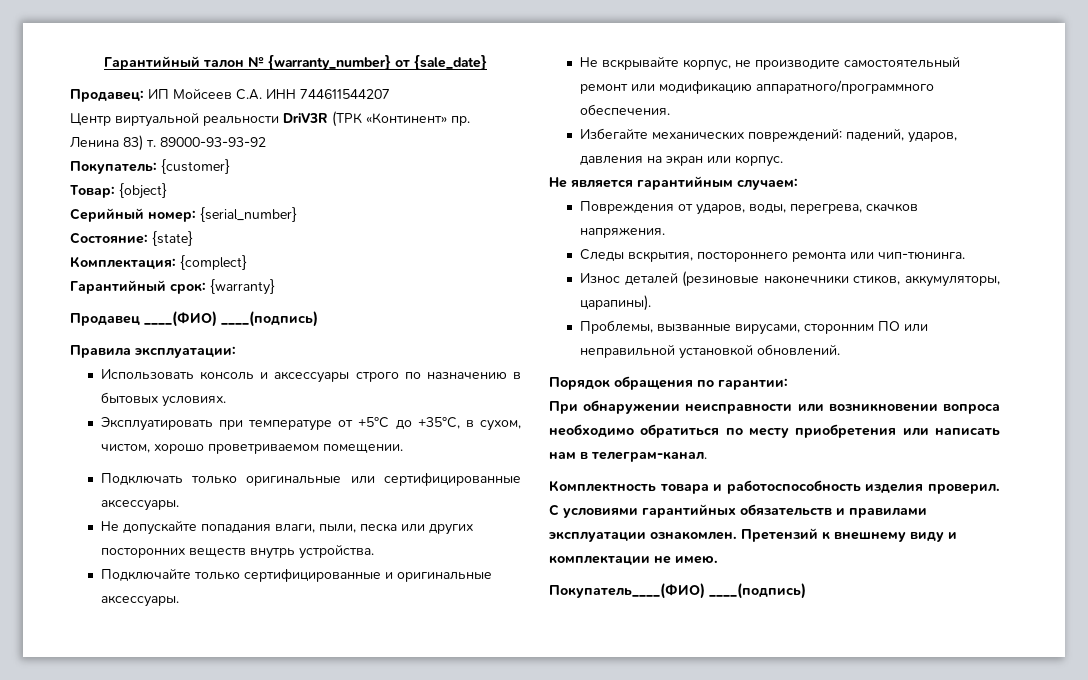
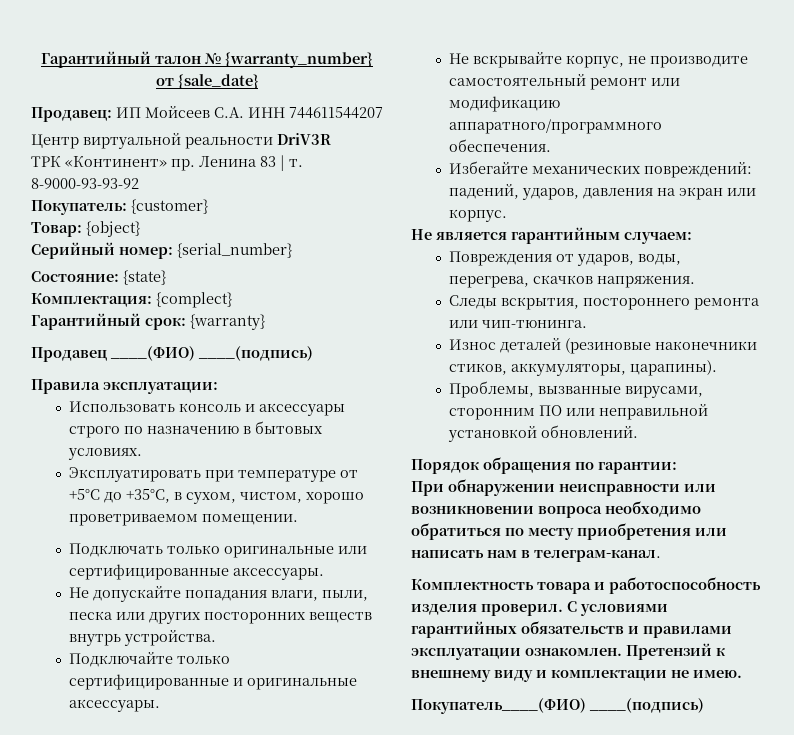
- Центр виртуальной реальности DriV3R (ТРК «Континент» пр.
+ Центр виртуальной реальности DriV3R
+ ТРК «Континент» пр.
- Ленина 83) т. 89000-93-93-92
+ Ленина 83 | т. 8-9000-93-93-92

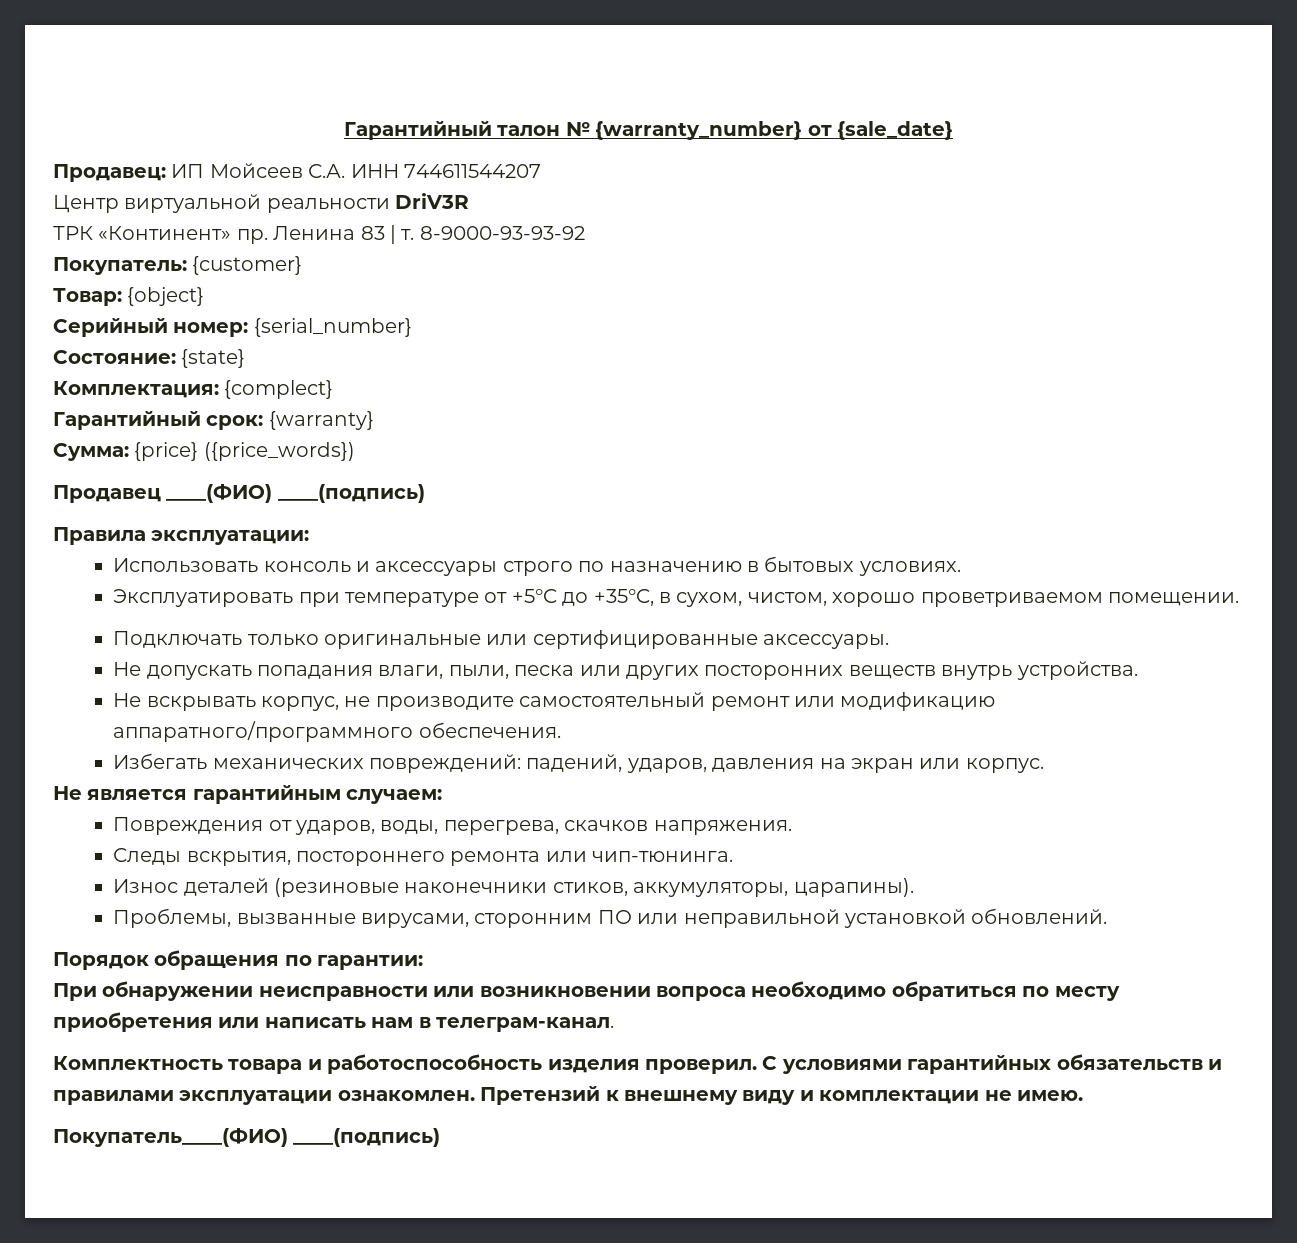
+ Сумма: {price} ({price_words})
- Не допускайте попадания влаги, пыли, песка или других посторонних веществ внутрь устройства.
+ Не допускать попадания влаги, пыли, песка или других посторонних веществ внутрь устройства.
- Подключайте только сертифицированные и оригинальные аксессуары.
- Не вскрывайте корпус, не производите самостоятельный ремонт или модификацию аппаратного/программного обеспечения.
+ Не вскрывать корпус, не производите самостоятельный ремонт или модификацию аппаратного/программного обеспечения.
- Избегайте механических повреждений: падений, ударов, давления на экран или корпус.
+ Избегать механических повреждений: падений, ударов, давления на экран или корпус.

